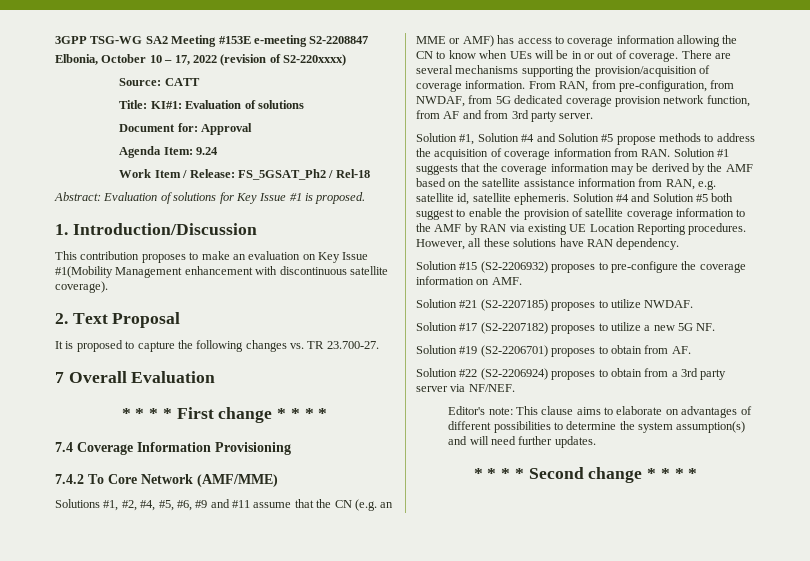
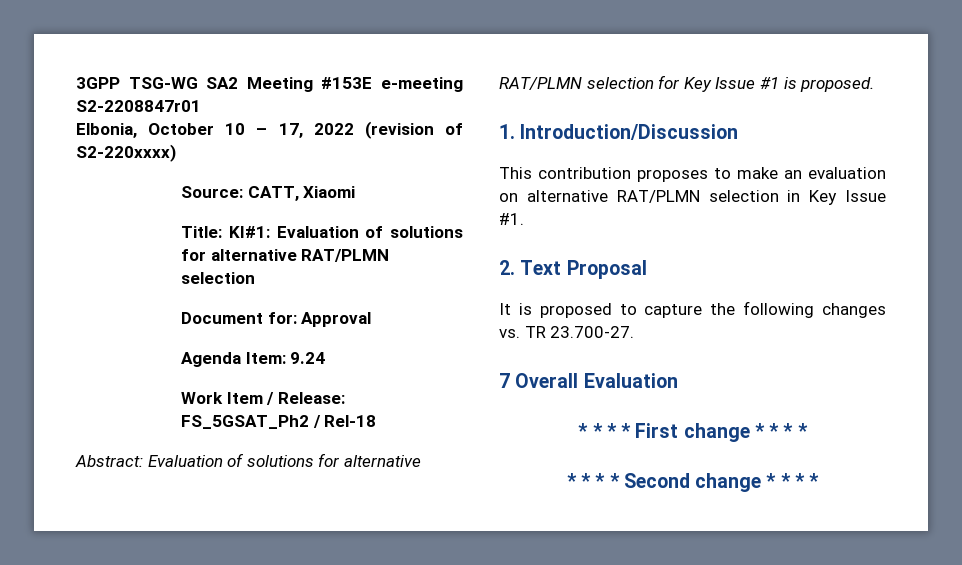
- 3GPP TSG-WG SA2 Meeting #153E e-meeting S2-2208847
+ 3GPP TSG-WG SA2 Meeting #153E e-meeting S2-2208847r01
- Source: CATT
+ Source: CATT, Xiaomi
- Title: KI#1: Evaluation of solutions
+ Title: KI#1: Evaluation of solutions for alternative RAT/PLMN selection
- Abstract: Evaluation of solutions for Key Issue #1 is proposed.
+ Abstract: Evaluation of solutions for alternative RAT/PLMN selection for Key Issue #1 is proposed.
- This contribution proposes to make an evaluation on Key Issue #1(Mobility Management enhancement with discontinuous satellite coverage).
+ This contribution proposes to make an evaluation on alternative RAT/PLMN selection in Key Issue #1.
- 7.4 Coverage Information Provisioning
- 7.4.2 To Core Network (AMF/MME)
- Solutions #1, #2, #4, #5, #6, #9 and #11 assume that the CN (e.g. an MME or AMF) has access to coverage information allowing the CN to know when UEs will be in or out of coverage. There are several mechanisms supporting the provision/acquisition of coverage information. From RAN, from pre-configuration, from NWDAF, from 5G dedicated coverage provision network function, from AF and from 3rd party server.
- Solution #1, Solution #4 and Solution #5 propose methods to address the acquisition of coverage information from RAN. Solution #1 suggests that the coverage information may be derived by the AMF based on the satellite assistance information from RAN, e.g. satellite id, satellite ephemeris. Solution #4 and Solution #5 both suggest to enable the provision of satellite coverage information to the AMF by RAN via existing UE Location Reporting procedures. However, all these solutions have RAN dependency.
- Solution #15 (S2-2206932) proposes to pre-configure the coverage information on AMF.
- Solution #21 (S2-2207185) proposes to utilize NWDAF.
- Solution #17 (S2-2207182) proposes to utilize a new 5G NF.
- Solution #19 (S2-2206701) proposes to obtain from AF.
- Solution #22 (S2-2206924) proposes to obtain from a 3rd party server via NF/NEF.
- Editor's note: This clause aims to elaborate on advantages of different possibilities to determine the system assumption(s) and will need further updates.

